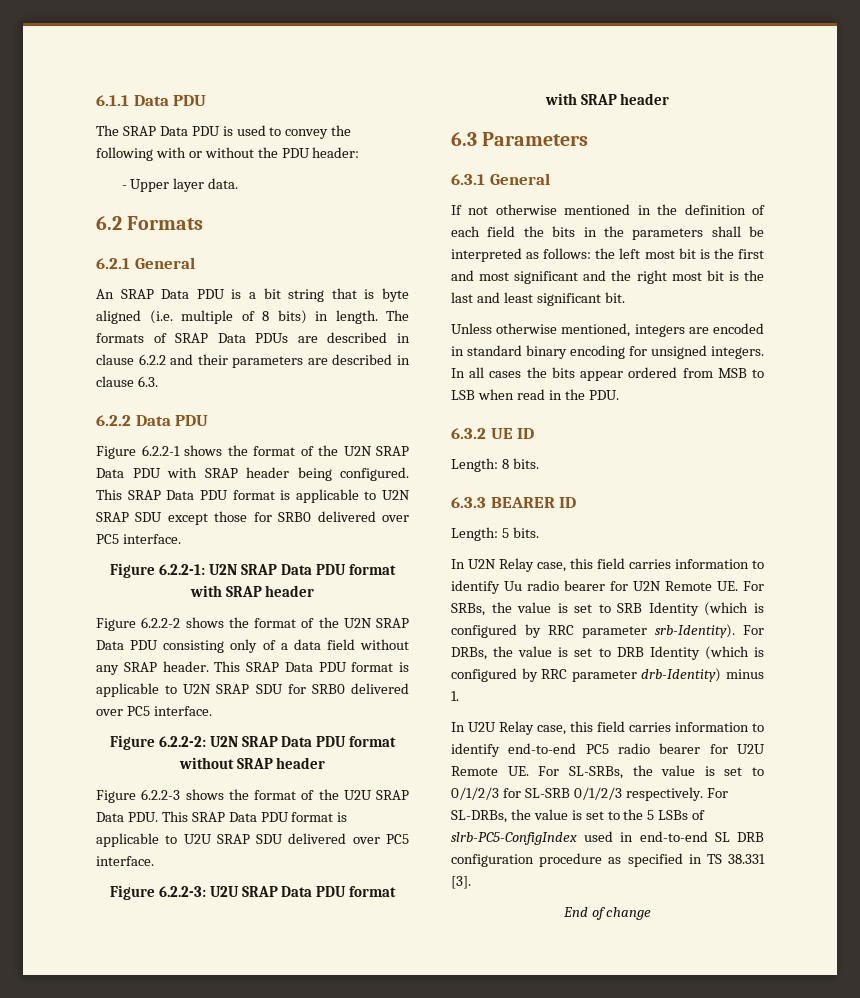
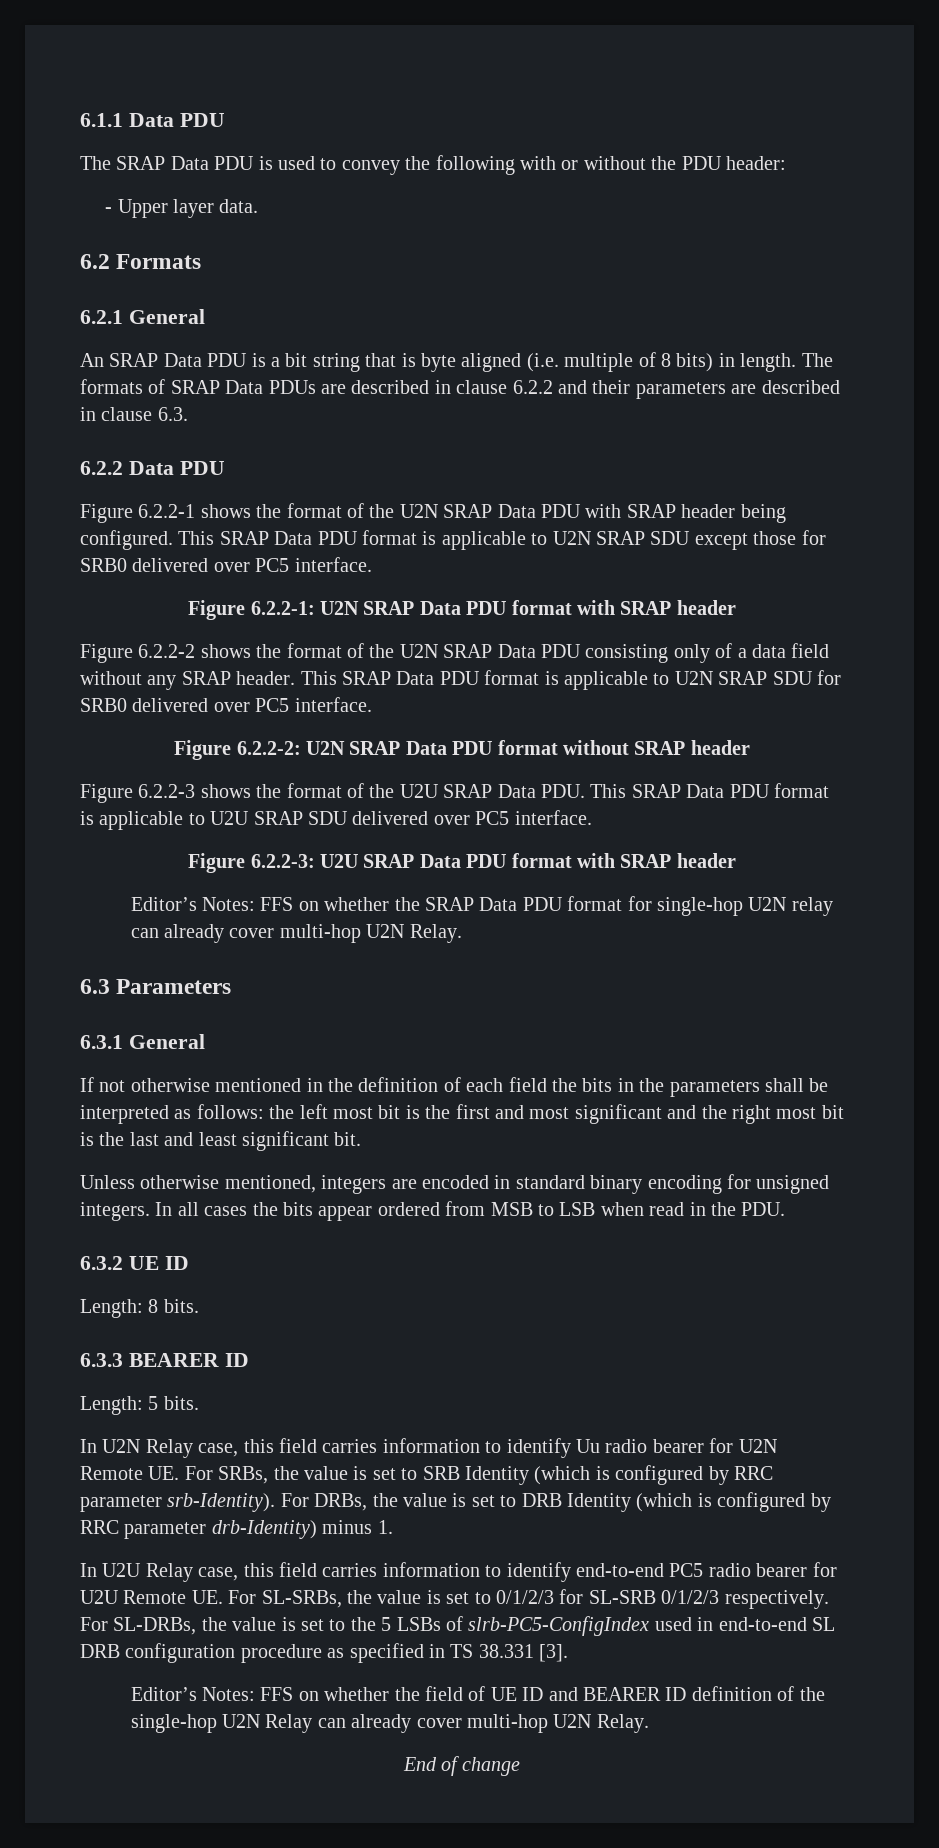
+ Editor’s Notes: FFS on whether the SRAP Data PDU format for single-hop U2N relay can already cover multi-hop U2N Relay.
+ Editor’s Notes: FFS on whether the field of UE ID and BEARER ID definition of the single-hop U2N Relay can already cover multi-hop U2N Relay.

